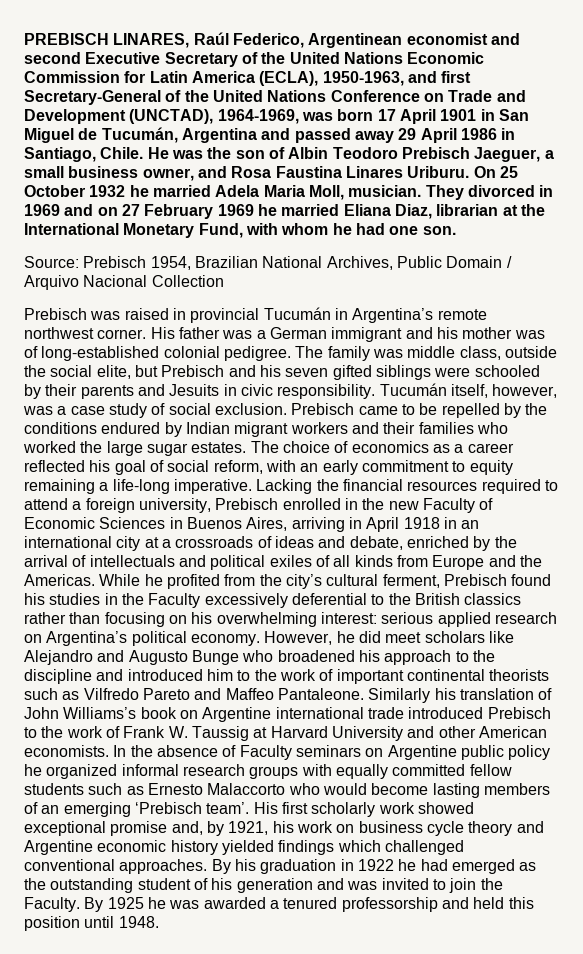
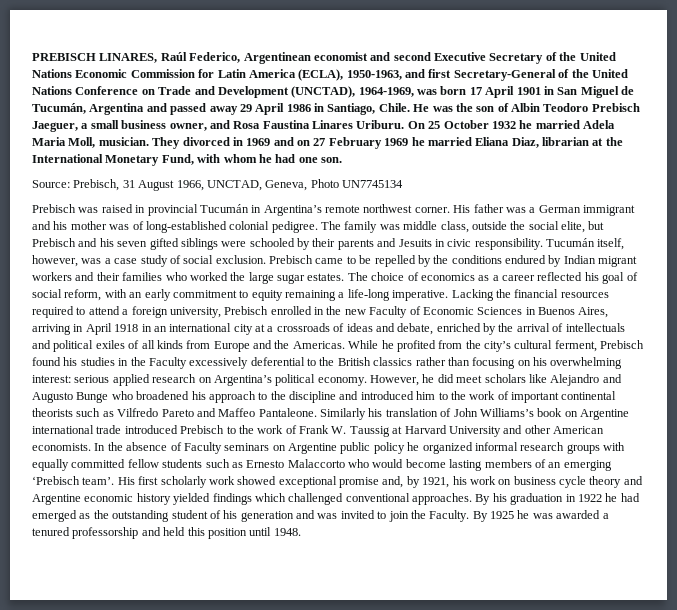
- Source: Prebisch 1954, Brazilian National Archives, Public Domain / Arquivo Nacional Collection
+ Source: Prebisch, 31 August 1966, UNCTAD, Geneva, Photo UN7745134

